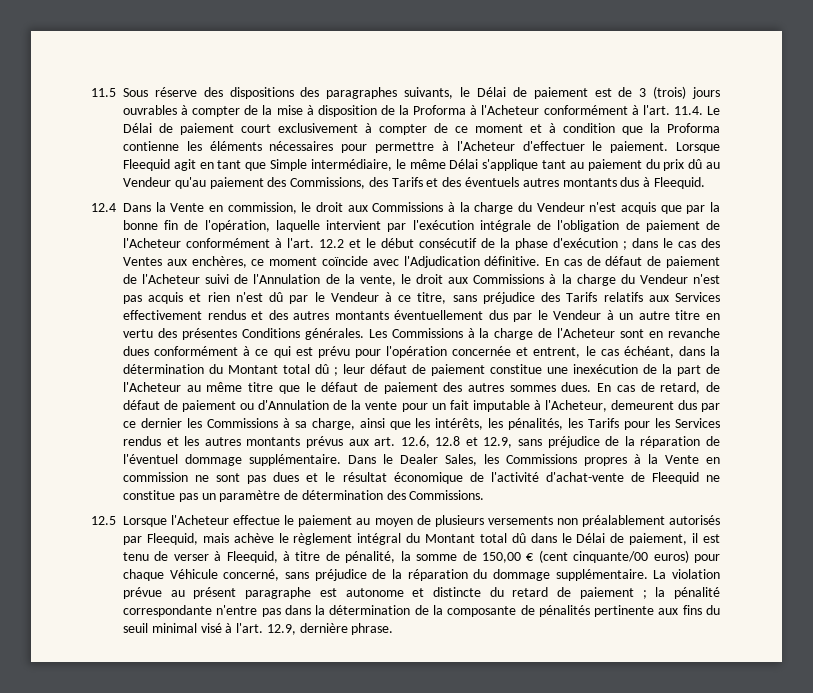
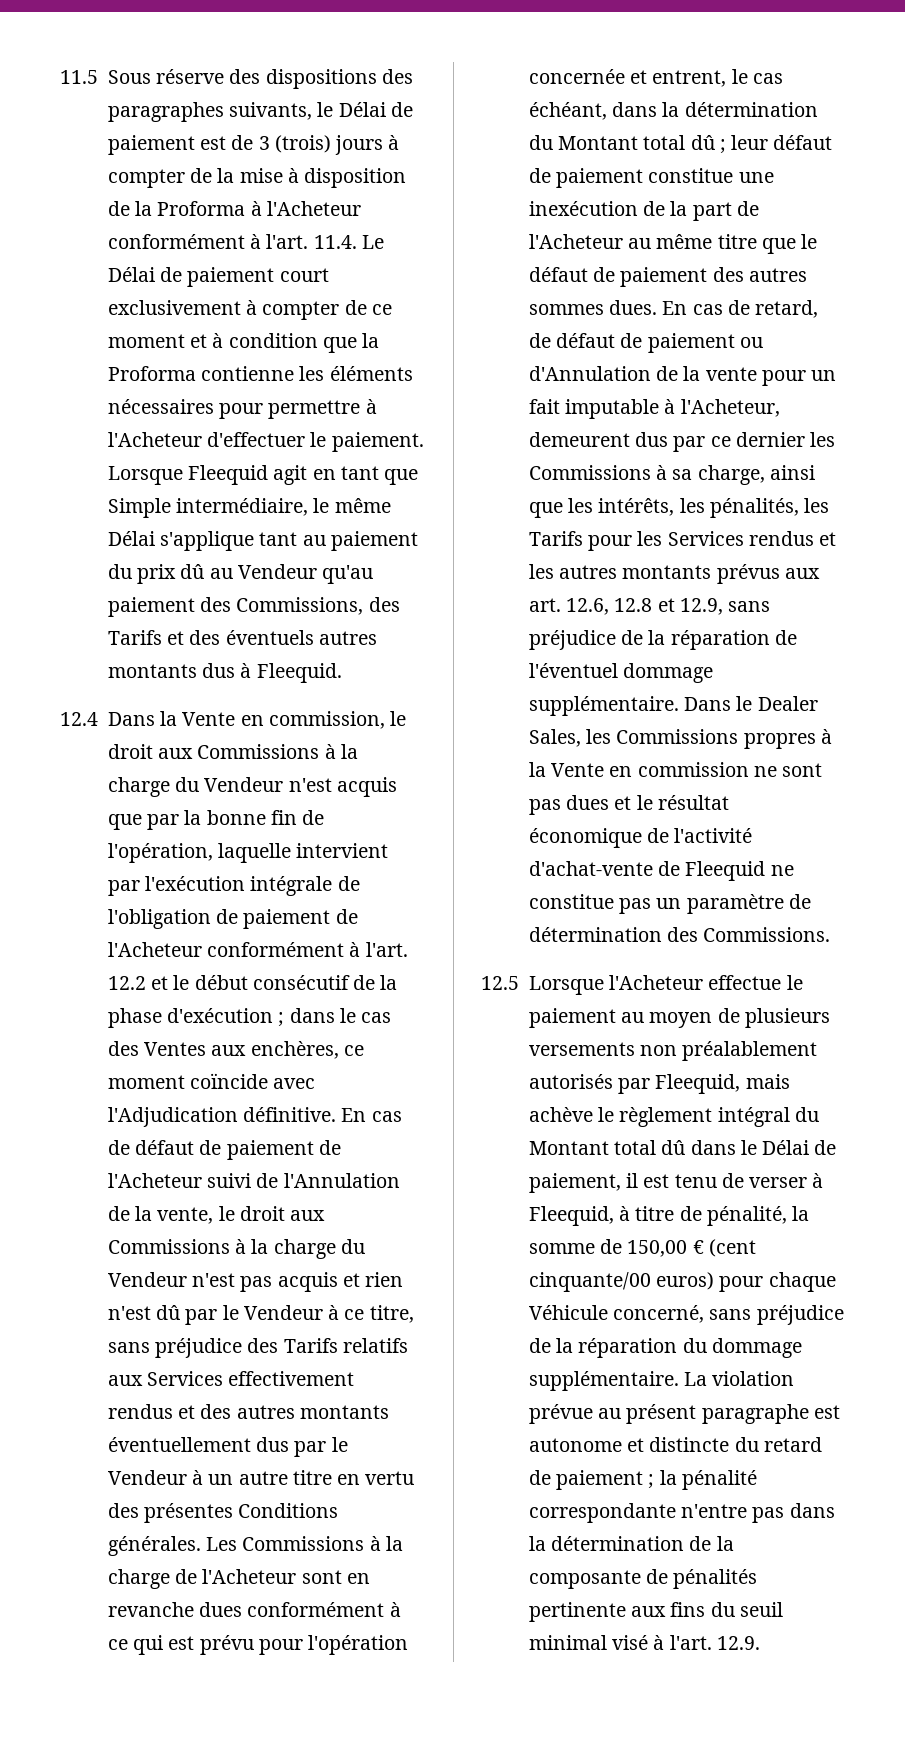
- 11.5 Sous réserve des dispositions des paragraphes suivants, le Délai de paiement est de 3 (trois) jours ouvrables à compter de la mise à disposition de la Proforma à l'Acheteur conformément à l'art.
+ 11.5 Sous réserve des dispositions des paragraphes suivants, le Délai de paiement est de 3 (trois) jours à compter de la mise à disposition de la Proforma à l'Acheteur conformément à l'art.
- 12.9, dernière phrase.
+ 12.9.

